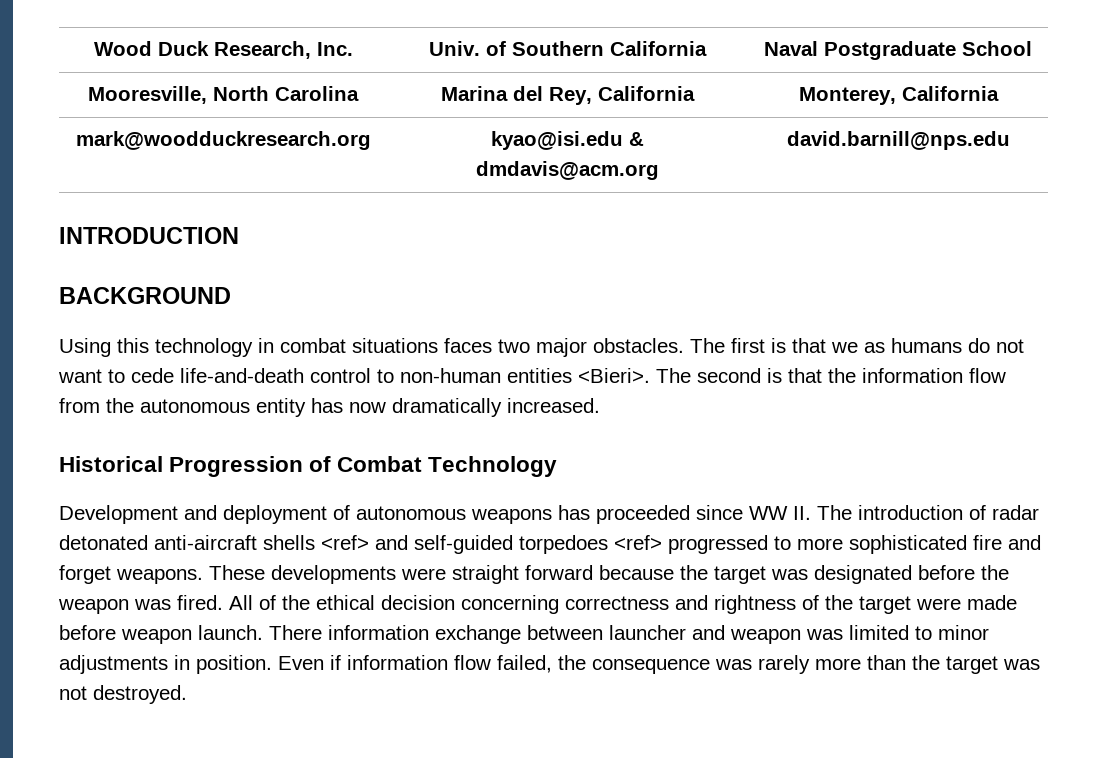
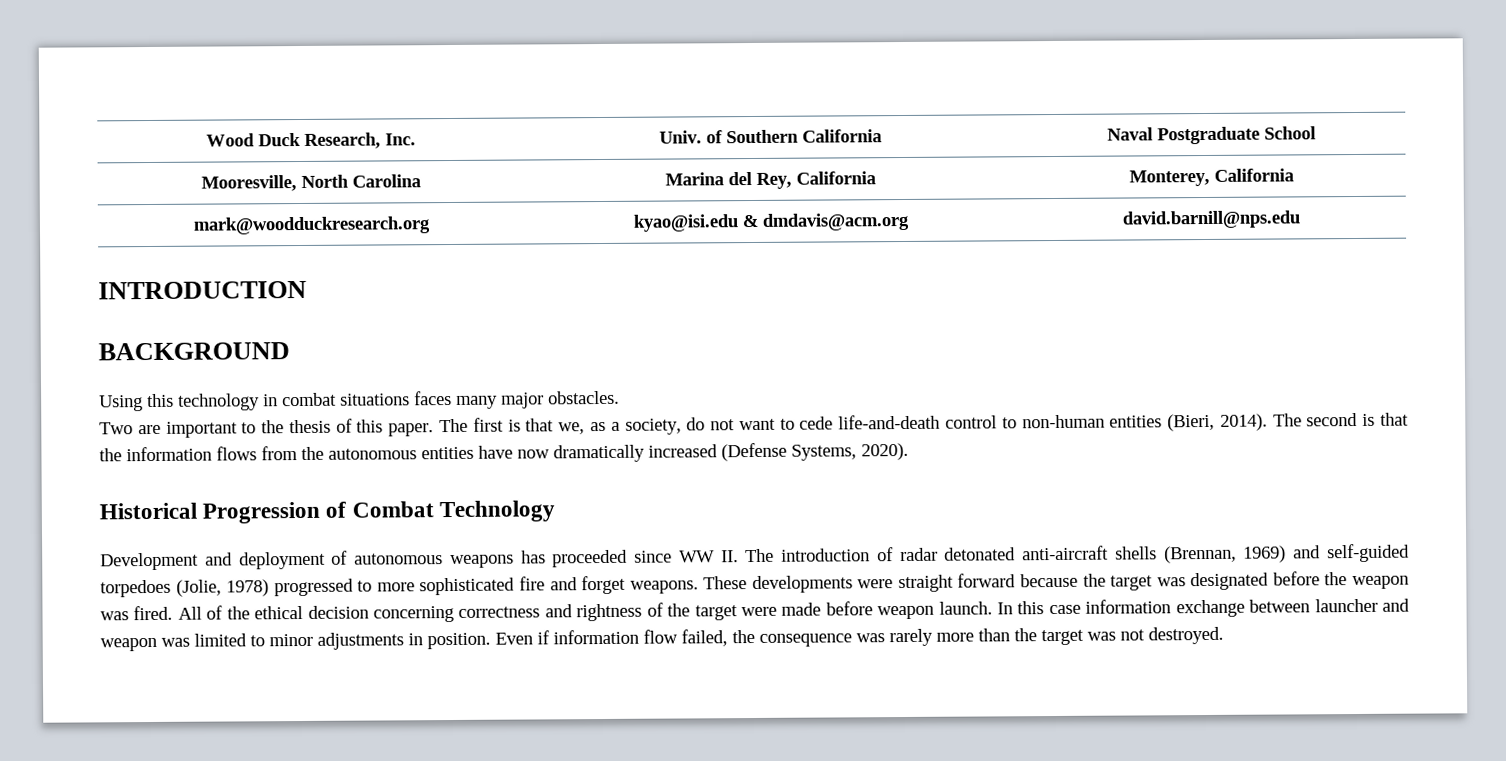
- Using this technology in combat situations faces two major obstacles. The first is that we as humans do not want to cede life-and-death control to non-human entities <Bieri>.
+ Using this technology in combat situations faces many major obstacles.
+ Two are important to the thesis of this paper. The first is that we, as a society, do not want to cede life-and-death control to non-human entities (Bieri, 2014).
- The second is that the information flow from the autonomous entity has now dramatically increased.
+ The second is that the information flows from the autonomous entities have now dramatically increased (Defense Systems, 2020).
- Development and deployment of autonomous weapons has proceeded since WW II. The introduction of radar detonated anti-aircraft shells <ref> and self-guided torpedoes <ref> progressed to more sophisticated fire and forget weapons.
+ Development and deployment of autonomous weapons has proceeded since WW II. The introduction of radar detonated anti-aircraft shells (Brennan, 1969) and self-guided torpedoes (Jolie, 1978) progressed to more sophisticated fire and forget weapons.
- There information exchange between launcher and weapon was limited to minor adjustments in position.
+ In this case information exchange between launcher and weapon was limited to minor adjustments in position.

